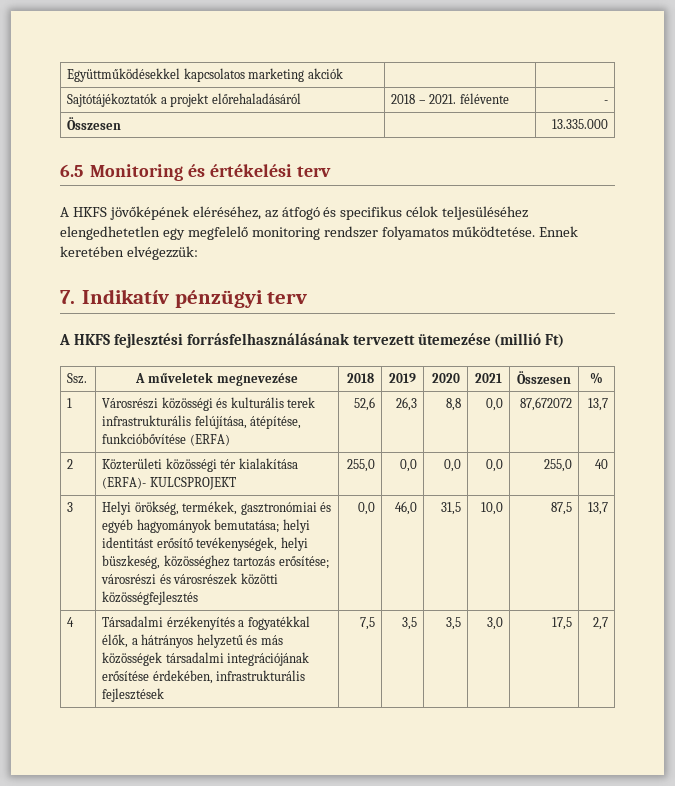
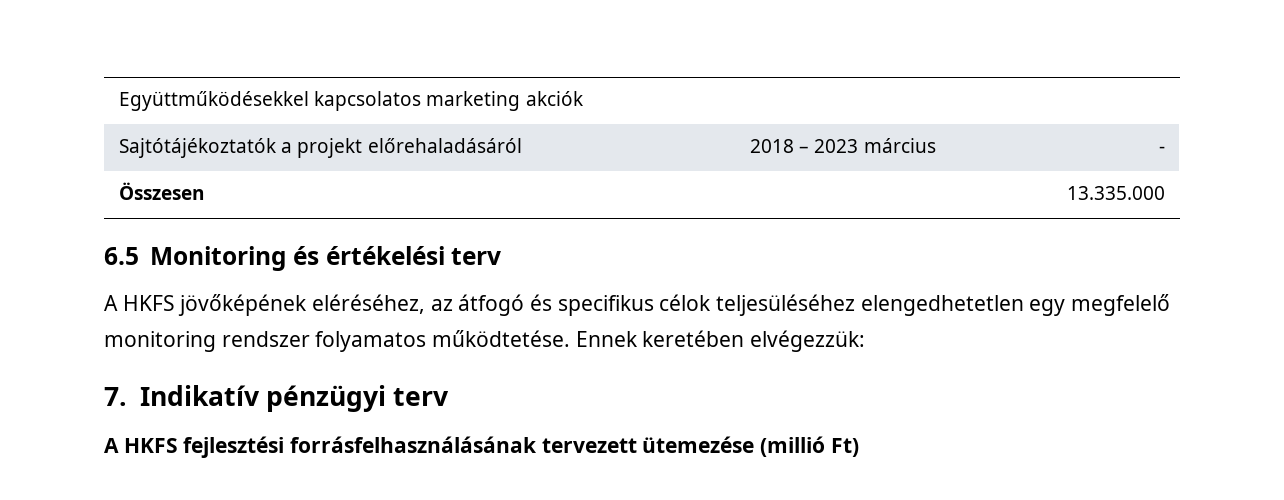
- Sajtótájékoztatók a projekt előrehaladásáról | 2018 – 2021. félévente | -
+ Sajtótájékoztatók a projekt előrehaladásáról | 2018 – 2023 március | -
- Ssz. | A műveletek megnevezése | 2018 | 2019 | 2020 | 2021 | Összesen | %
- 1 | Városrészi közösségi és kulturális terek infrastrukturális felújítása, átépítése, funkcióbővítése (ERFA) | 52,6 | 26,3 | 8,8 | 0,0 | 87,672072 | 13,7
- 2 | Közterületi közösségi tér kialakítása (ERFA)- KULCSPROJEKT | 255,0 | 0,0 | 0,0 | 0,0 | 255,0 | 40
- 3 | Helyi örökség, termékek, gasztronómiai és egyéb hagyományok bemutatása; helyi identitást erősítő tevékenységek, helyi büszkeség, közösséghez tartozás erősítése; városrészi és városrészek közötti közösségfejlesztés | 0,0 | 46,0 | 31,5 | 10,0 | 87,5 | 13,7
- 4 | Társadalmi érzékenyítés a fogyatékkal élők, a hátrányos helyzetű és más közösségek társadalmi integrációjának erősítése érdekében, infrastrukturális fejlesztések | 7,5 | 3,5 | 3,5 | 3,0 | 17,5 | 2,7

